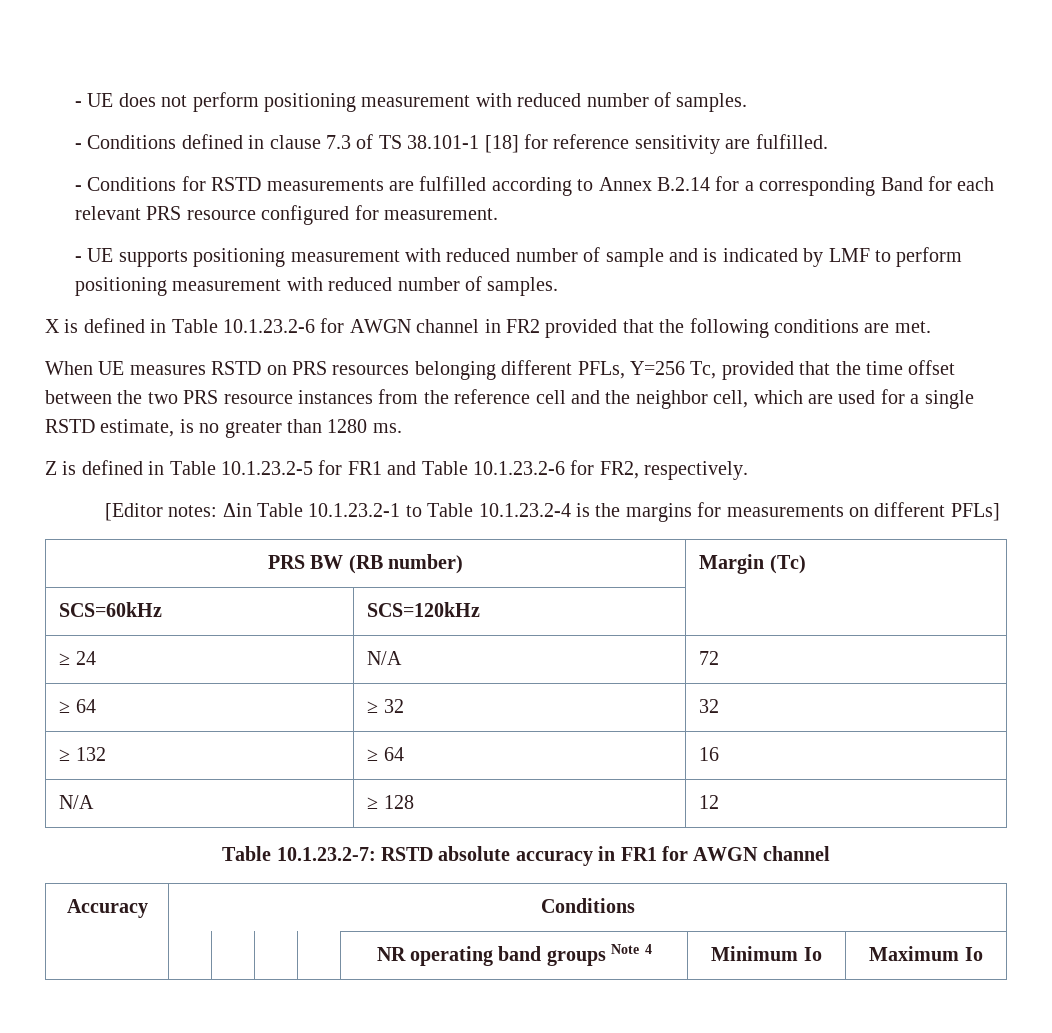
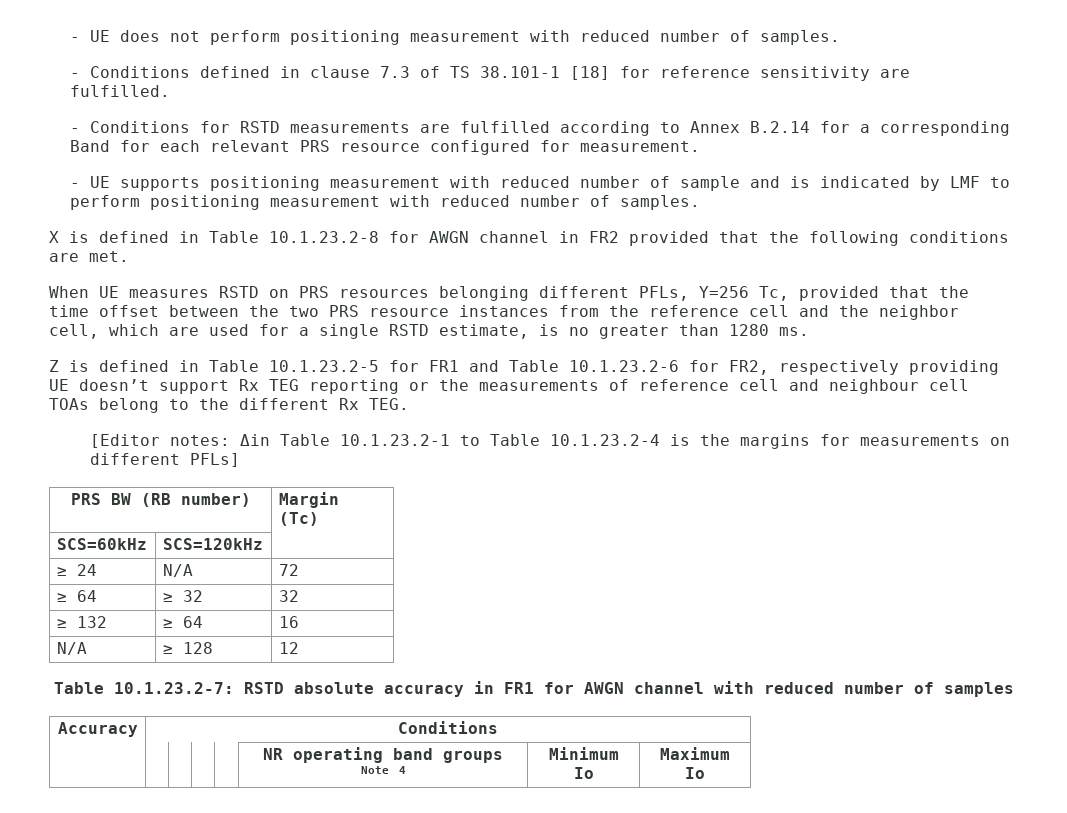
- X is defined in Table 10.1.23.2-6 for AWGN channel in FR2 provided that the following conditions are met.
+ X is defined in Table 10.1.23.2-8 for AWGN channel in FR2 provided that the following conditions are met.
- Z is defined in Table 10.1.23.2-5 for FR1 and Table 10.1.23.2-6 for FR2, respectively.
+ Z is defined in Table 10.1.23.2-5 for FR1 and Table 10.1.23.2-6 for FR2, respectively providing UE doesn’t support Rx TEG reporting or the measurements of reference cell and neighbour cell TOAs belong to the different Rx TEG.
- Table 10.1.23.2-7: RSTD absolute accuracy in FR1 for AWGN channel
+ Table 10.1.23.2-7: RSTD absolute accuracy in FR1 for AWGN channel with reduced number of samples

